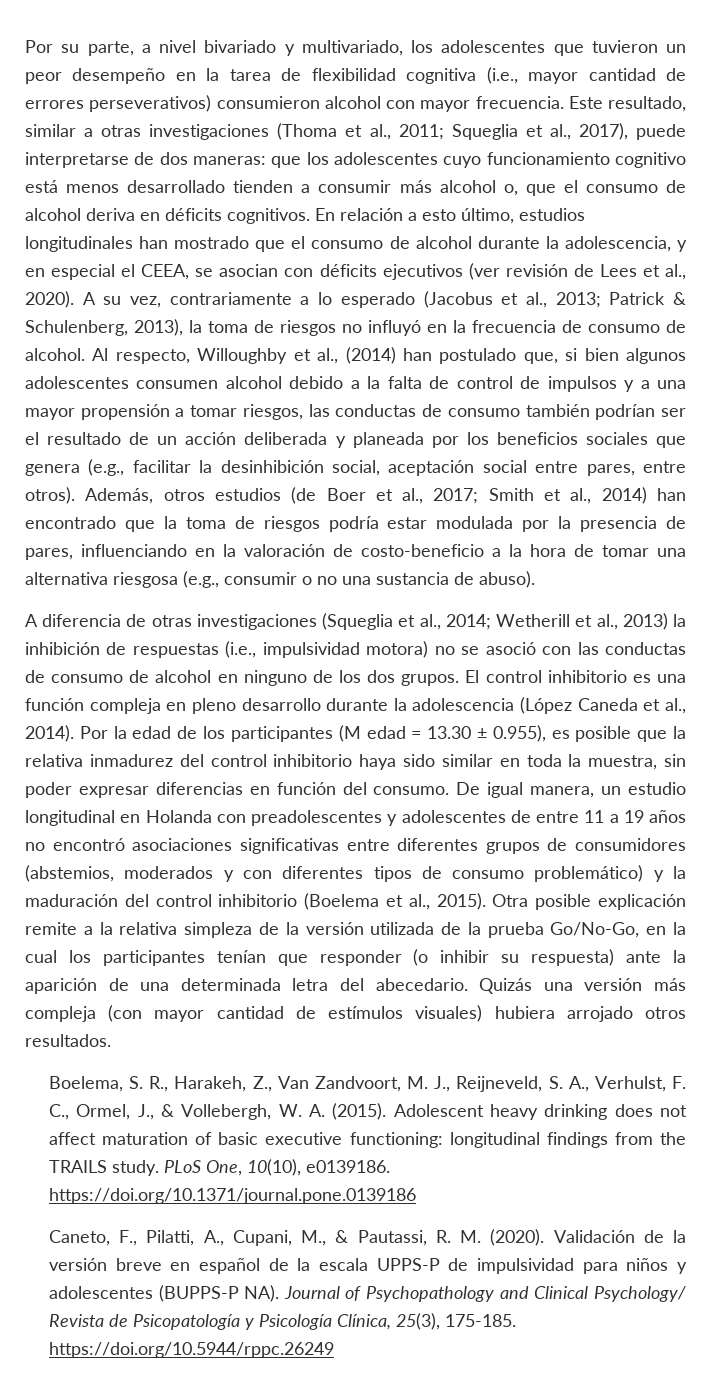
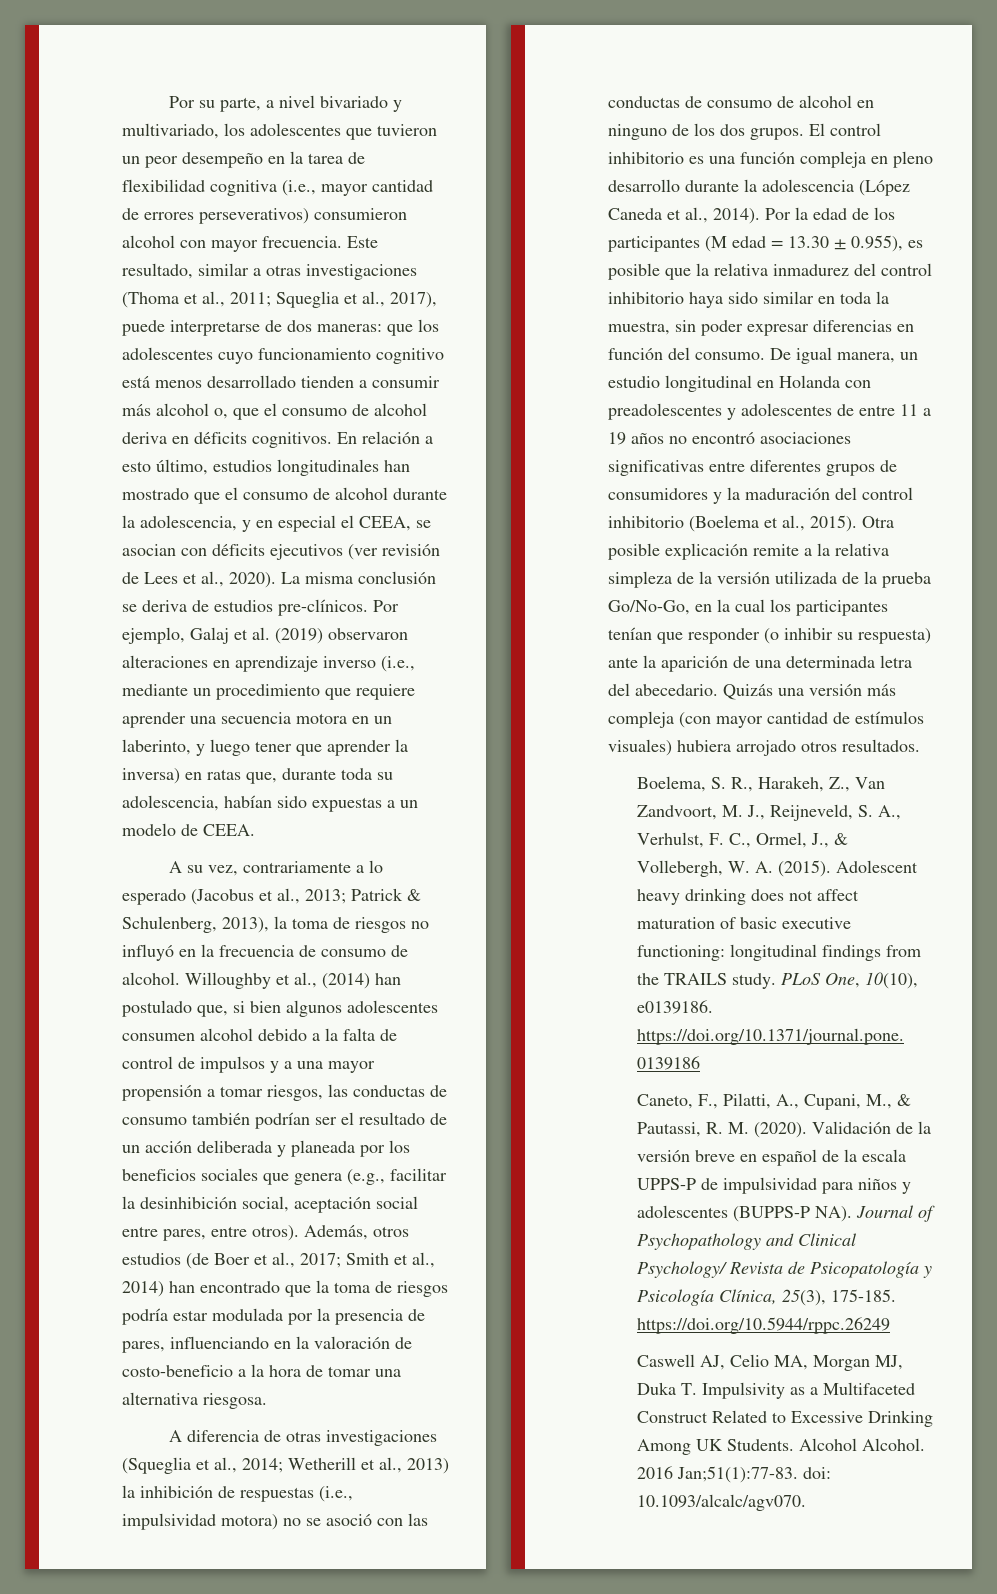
- En relación a esto último, estudios longitudinales han mostrado que el consumo de alcohol durante la adolescencia, y en especial el CEEA, se asocian con déficits ejecutivos (ver revisión de Lees et al., 2020). A su vez, contrariamente a lo esperado (Jacobus et al., 2013;
+ En relación a esto último, estudios longitudinales han mostrado que el consumo de alcohol durante la adolescencia, y en especial el CEEA, se asocian con déficits ejecutivos (ver revisión de Lees et al., 2020). La misma conclusión se deriva de estudios pre-clínicos. Por ejemplo, Galaj et al. (2019) observaron alteraciones en aprendizaje inverso (i.e., mediante un procedimiento que requiere aprender una secuencia motora en un laberinto, y luego tener que aprender la inversa) en ratas que, durante toda su adolescencia, habían sido expuestas a un modelo de CEEA.
+ A su vez, contrariamente a lo esperado (Jacobus et al., 2013;
- Al respecto, Willoughby et al., (2014) han postulado que, si bien algunos adolescentes consumen alcohol debido a la falta de control de impulsos y a una mayor propensión a tomar riesgos, las conductas de consumo también podrían ser el resultado de un acción deliberada y planeada por los beneficios sociales que genera (e.g., facilitar la desinhibición social, aceptación social entre pares, entre otros).
+ Willoughby et al., (2014) han postulado que, si bien algunos adolescentes consumen alcohol debido a la falta de control de impulsos y a una mayor propensión a tomar riesgos, las conductas de consumo también podrían ser el resultado de un acción deliberada y planeada por los beneficios sociales que genera (e.g., facilitar la desinhibición social, aceptación social entre pares, entre otros).
- Además, otros estudios (de Boer et al., 2017; Smith et al., 2014) han encontrado que la toma de riesgos podría estar modulada por la presencia de pares, influenciando en la valoración de costo-beneficio a la hora de tomar una alternativa riesgosa (e.g., consumir o no una sustancia de abuso).
+ Además, otros estudios (de Boer et al., 2017; Smith et al., 2014) han encontrado que la toma de riesgos podría estar modulada por la presencia de pares, influenciando en la valoración de costo-beneficio a la hora de tomar una alternativa riesgosa.
- De igual manera, un estudio longitudinal en Holanda con preadolescentes y adolescentes de entre 11 a 19 años no encontró asociaciones significativas entre diferentes grupos de consumidores (abstemios, moderados y con diferentes tipos de consumo problemático) y la maduración del control inhibitorio (Boelema et al., 2015).
+ De igual manera, un estudio longitudinal en Holanda con preadolescentes y adolescentes de entre 11 a 19 años no encontró asociaciones significativas entre diferentes grupos de consumidores y la maduración del control inhibitorio (Boelema et al., 2015).
+ Caswell AJ, Celio MA, Morgan MJ, Duka T. Impulsivity as a Multifaceted Construct Related to Excessive Drinking Among UK Students. Alcohol Alcohol. 2016 Jan;51(1):77-83. doi: 10.1093/alcalc/agv070.

